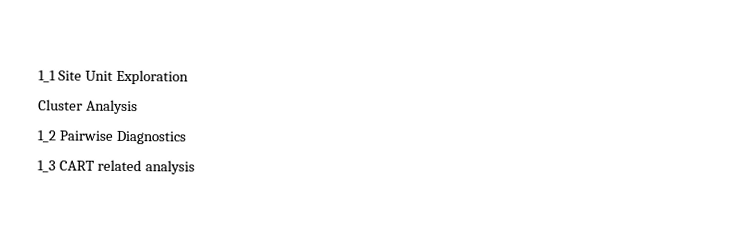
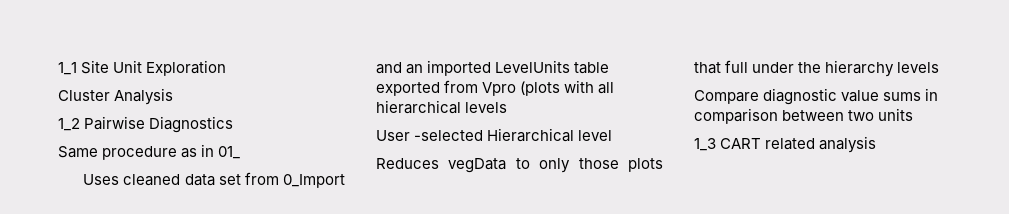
+ Same procedure as in 01_
+ Uses cleaned data set from 0_Import and an imported LevelUnits table exported from Vpro (plots with all hierarchical levels
+ User -selected Hierarchical level
+ Reduces vegData to only those plots that full under the hierarchy levels
+ Compare diagnostic value sums in comparison between two units

